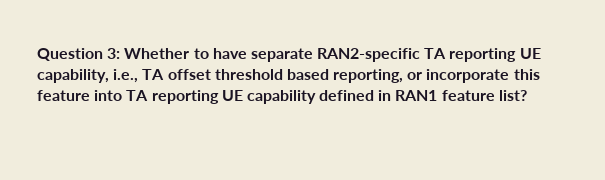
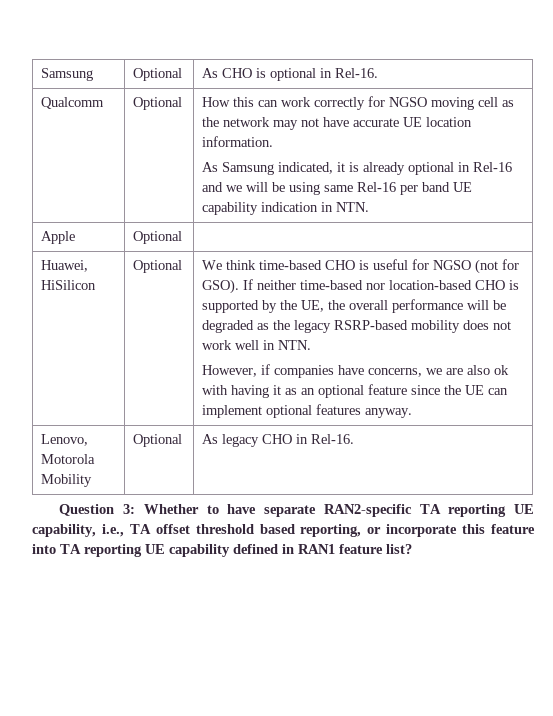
+ Samsung | Optional | As CHO is optional in Rel-16.
+ Qualcomm | Optional | How this can work correctly for NGSO moving cell as the network may not have accurate UE location information.
+ As Samsung indicated, it is already optional in Rel-16 and we will be using same Rel-16 per band UE capability indication in NTN.
+ Apple | Optional |
+ Huawei, HiSilicon | Optional | We think time-based CHO is useful for NGSO (not for GSO). If neither time-based nor location-based CHO is supported by the UE, the overall performance will be degraded as the legacy RSRP-based mobility does not work well in NTN.
+ However, if companies have concerns, we are also ok with having it as an optional feature since the UE can implement optional features anyway.
+ Lenovo, Motorola Mobility | Optional | As legacy CHO in Rel-16.

